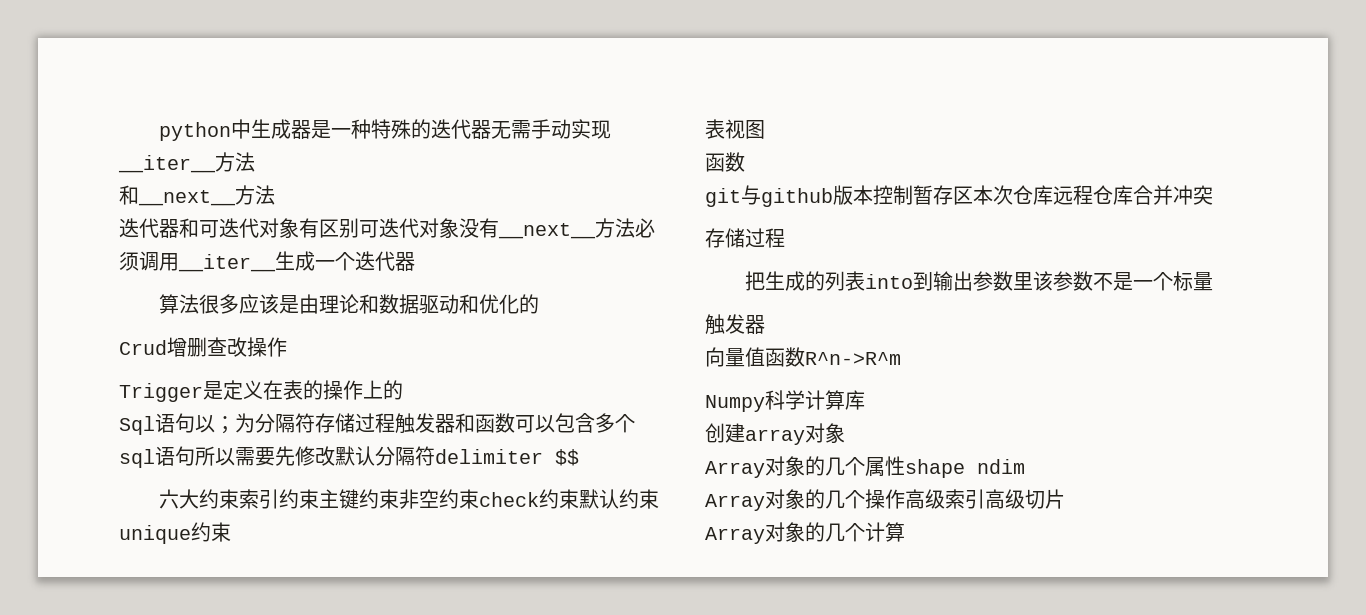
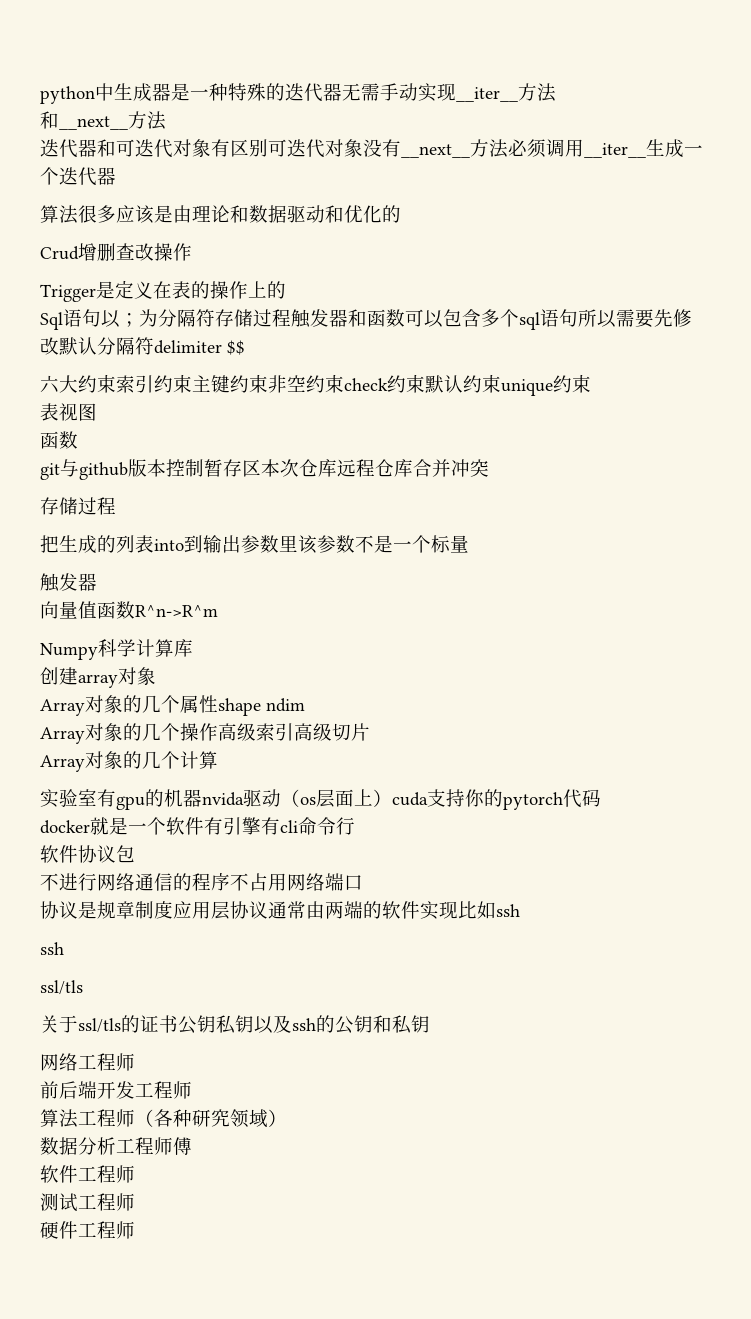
+ 实验室有gpu的机器nvida驱动（os层面上）cuda支持你的pytorch代码
+ docker就是一个软件有引擎有cli命令行
+ 软件协议包
+ 不进行网络通信的程序不占用网络端口
+ 协议是规章制度应用层协议通常由两端的软件实现比如ssh
+ ssh
+ ssl/tls
+ 关于ssl/tls的证书公钥私钥以及ssh的公钥和私钥
+ 网络工程师
+ 前后端开发工程师
+ 算法工程师（各种研究领域）
+ 数据分析工程师傅
+ 软件工程师
+ 测试工程师
+ 硬件工程师

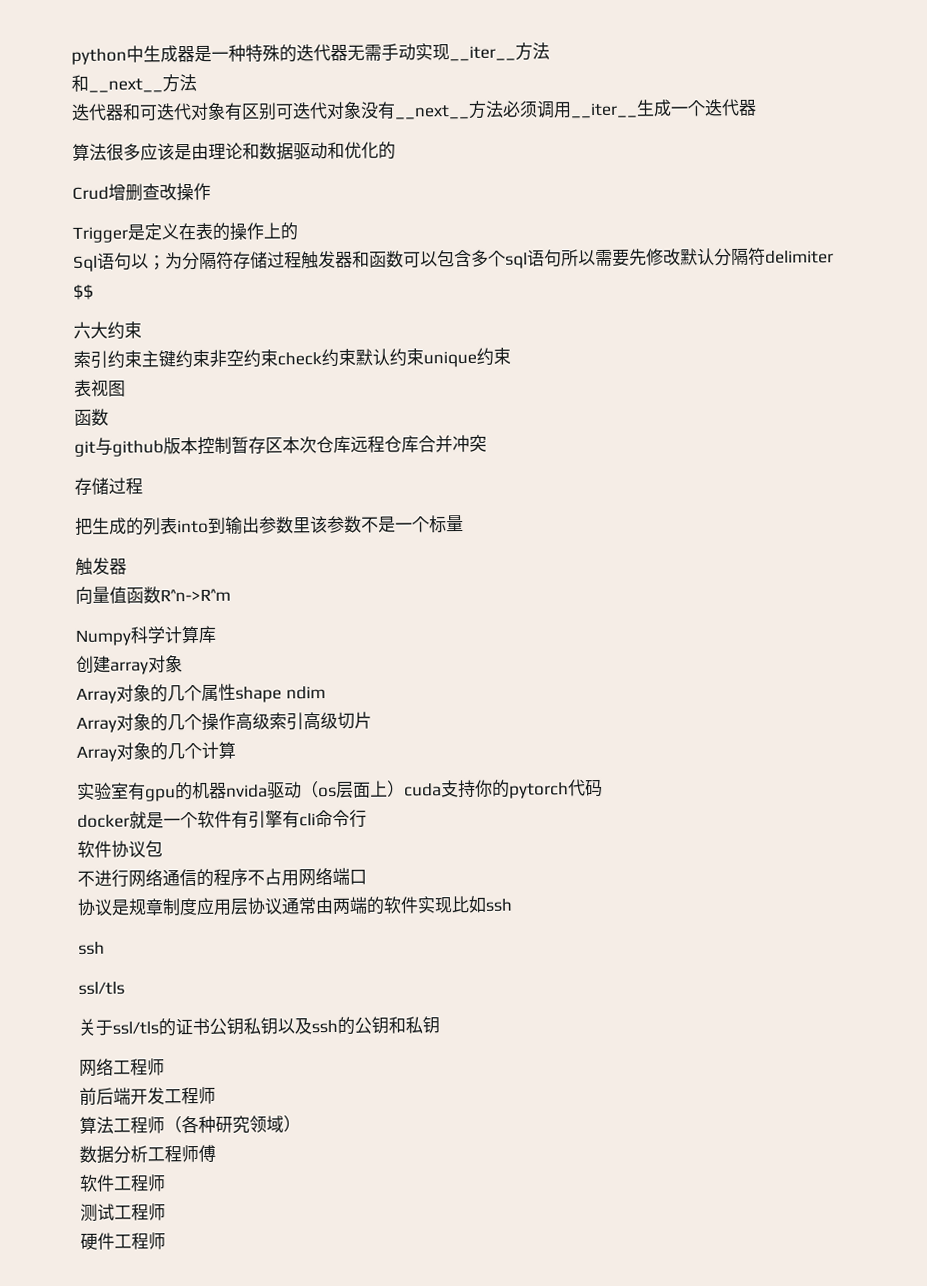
- 六大约束索引约束主键约束非空约束check约束默认约束unique约束
+ 六大约束
+ 索引约束主键约束非空约束check约束默认约束unique约束

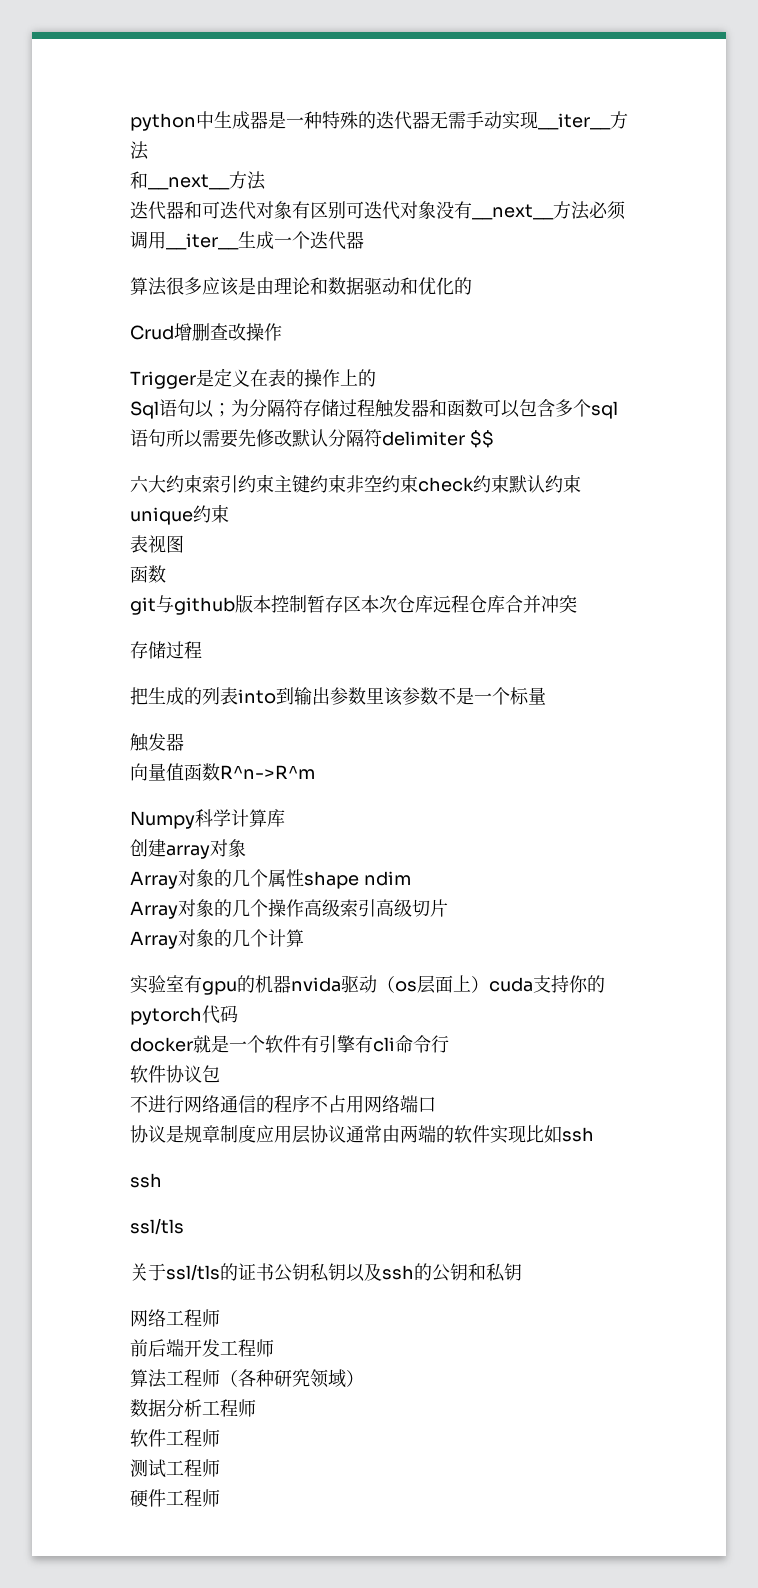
- 六大约束
- 索引约束主键约束非空约束check约束默认约束unique约束
+ 六大约束索引约束主键约束非空约束check约束默认约束unique约束
- 数据分析工程师傅
+ 数据分析工程师

